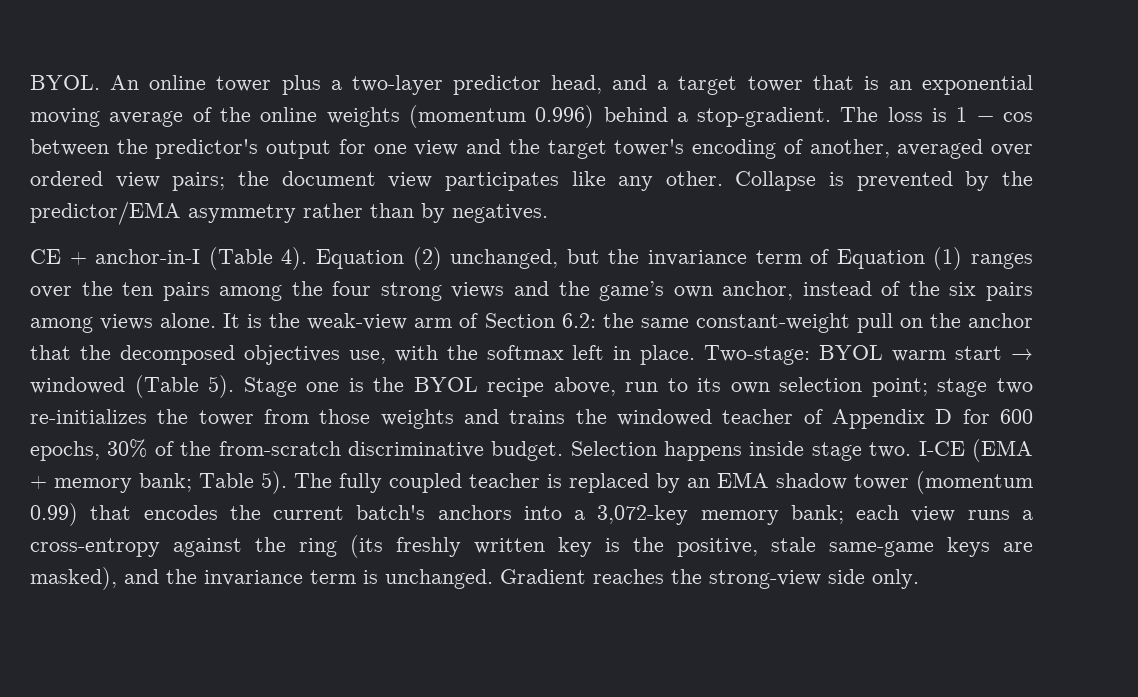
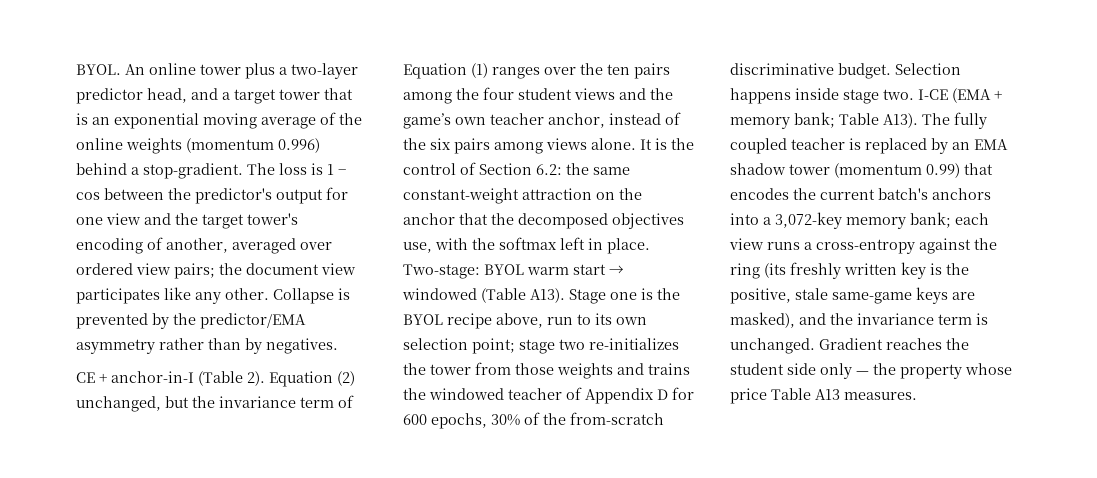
- CE + anchor-in-I (Table 4).
+ CE + anchor-in-I (Table 2).
- Equation (2) unchanged, but the invariance term of Equation (1) ranges over the ten pairs among the four strong views and the game’s own anchor, instead of the six pairs among views alone.
+ Equation (2) unchanged, but the invariance term of Equation (1) ranges over the ten pairs among the four student views and the game’s own teacher anchor, instead of the six pairs among views alone.
- It is the weak-view arm of Section 6.2: the same constant-weight pull on the anchor that the decomposed objectives use, with the softmax left in place.
+ It is the control of Section 6.2: the same constant-weight attraction on the anchor that the decomposed objectives use, with the softmax left in place.
- Two-stage: BYOL warm start → windowed (Table 5).
+ Two-stage: BYOL warm start → windowed (Table A13).
- I-CE (EMA + memory bank; Table 5).
+ I-CE (EMA + memory bank; Table A13).
- Gradient reaches the strong-view side only.
+ Gradient reaches the student side only — the property whose price Table A13 measures.

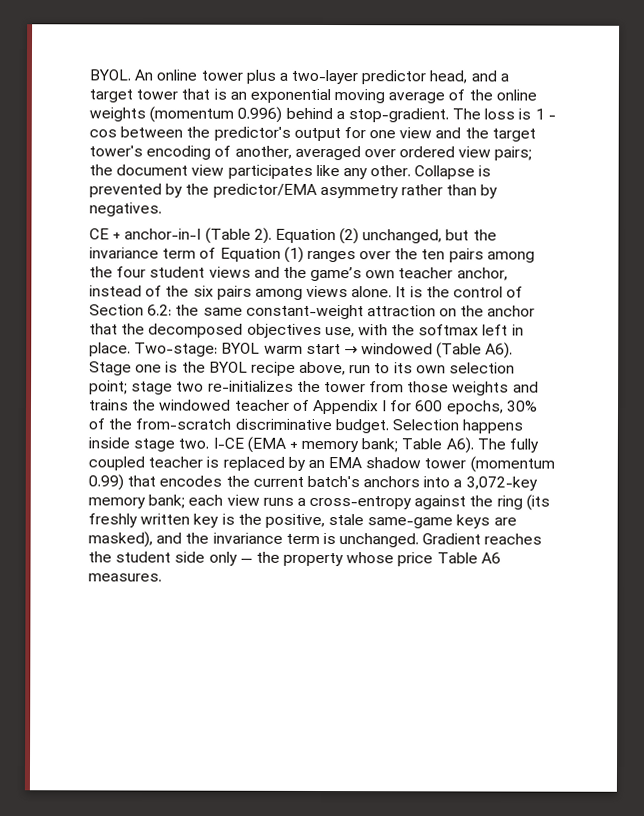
- Two-stage: BYOL warm start → windowed (Table A13). Stage one is the BYOL recipe above, run to its own selection point; stage two re-initializes the tower from those weights and trains the windowed teacher of Appendix D for 600 epochs, 30% of the from-scratch discriminative budget.
+ Two-stage: BYOL warm start → windowed (Table A6). Stage one is the BYOL recipe above, run to its own selection point; stage two re-initializes the tower from those weights and trains the windowed teacher of Appendix I for 600 epochs, 30% of the from-scratch discriminative budget.
- I-CE (EMA + memory bank; Table A13). The fully coupled teacher is replaced by an EMA shadow tower (momentum 0.99) that encodes the current batch's anchors into a 3,072-key memory bank; each view runs a cross-entropy against the ring (its freshly written key is the positive, stale same-game keys are masked), and the invariance term is unchanged.
+ I-CE (EMA + memory bank; Table A6). The fully coupled teacher is replaced by an EMA shadow tower (momentum 0.99) that encodes the current batch's anchors into a 3,072-key memory bank; each view runs a cross-entropy against the ring (its freshly written key is the positive, stale same-game keys are masked), and the invariance term is unchanged.
- Gradient reaches the student side only — the property whose price Table A13 measures.
+ Gradient reaches the student side only — the property whose price Table A6 measures.

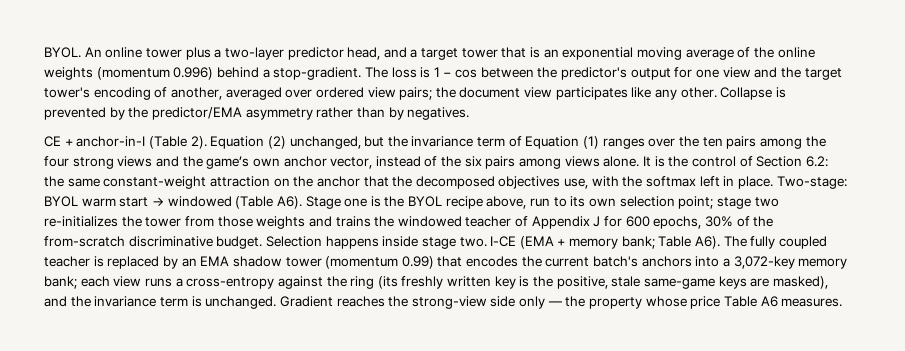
- Equation (2) unchanged, but the invariance term of Equation (1) ranges over the ten pairs among the four student views and the game’s own teacher anchor, instead of the six pairs among views alone.
+ Equation (2) unchanged, but the invariance term of Equation (1) ranges over the ten pairs among the four strong views and the game’s own anchor vector, instead of the six pairs among views alone.
- Two-stage: BYOL warm start → windowed (Table A6). Stage one is the BYOL recipe above, run to its own selection point; stage two re-initializes the tower from those weights and trains the windowed teacher of Appendix I for 600 epochs, 30% of the from-scratch discriminative budget.
+ Two-stage: BYOL warm start → windowed (Table A6). Stage one is the BYOL recipe above, run to its own selection point; stage two re-initializes the tower from those weights and trains the windowed teacher of Appendix J for 600 epochs, 30% of the from-scratch discriminative budget.
- Gradient reaches the student side only — the property whose price Table A6 measures.
+ Gradient reaches the strong-view side only — the property whose price Table A6 measures.

